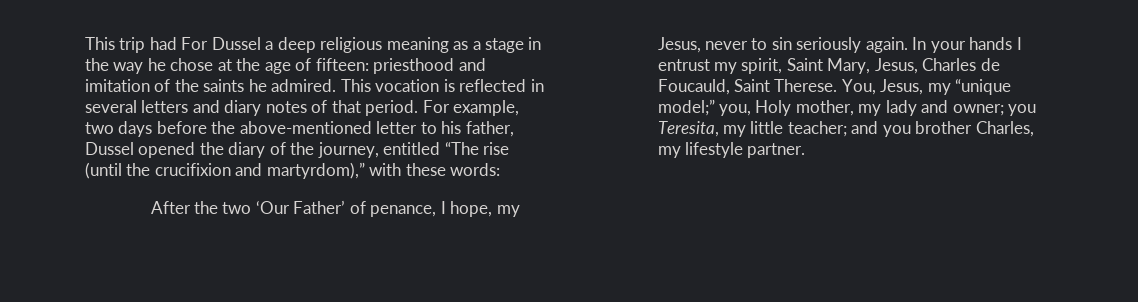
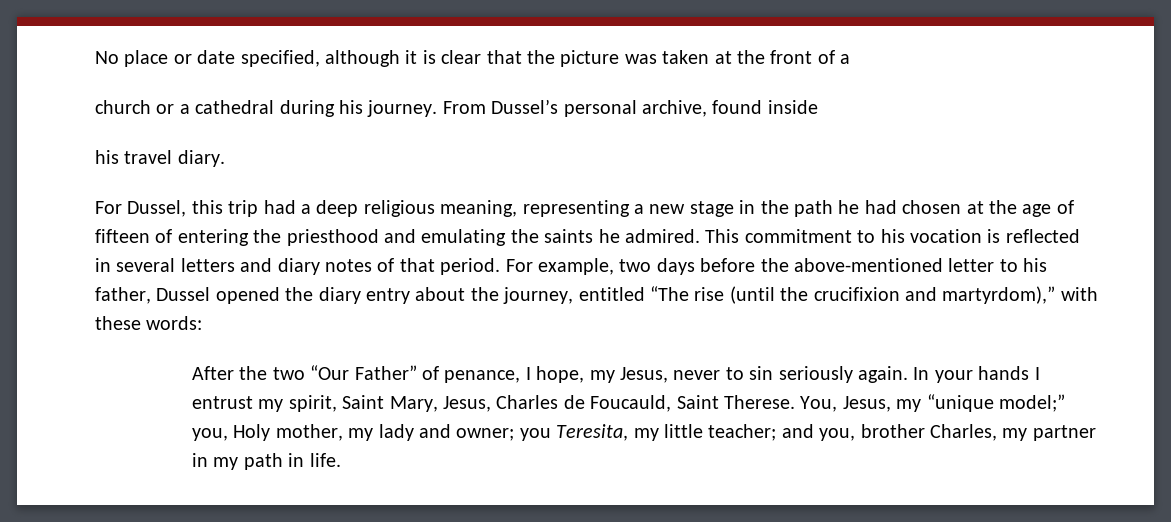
- This trip had For Dussel a deep religious meaning as a stage in the way he chose at the age of fifteen: priesthood and imitation of the saints he admired.
+ No place or date specified, although it is clear that the picture was taken at the front of a
+ church or a cathedral during his journey. From Dussel’s personal archive, found inside
+ his travel diary.
+ For Dussel, this trip had a deep religious meaning, representing a new stage in the path he had chosen at the age of fifteen of entering the priesthood and emulating the saints he admired.
- This vocation is reflected in several letters and diary notes of that period.
+ This commitment to his vocation is reflected in several letters and diary notes of that period.
- For example, two days before the above-mentioned letter to his father, Dussel opened the diary of the journey, entitled “The rise (until the crucifixion and martyrdom),” with these words:
+ For example, two days before the above-mentioned letter to his father, Dussel opened the diary entry about the journey, entitled “The rise (until the crucifixion and martyrdom),” with these words:
- After the two ‘Our Father’ of penance, I hope, my Jesus, never to sin seriously again.
+ After the two “Our Father” of penance, I hope, my Jesus, never to sin seriously again.
- You, Jesus, my “unique model;” you, Holy mother, my lady and owner; you Teresita, my little teacher; and you brother Charles, my lifestyle partner.
+ You, Jesus, my “unique model;” you, Holy mother, my lady and owner; you Teresita, my little teacher; and you, brother Charles, my partner in my path in life.

